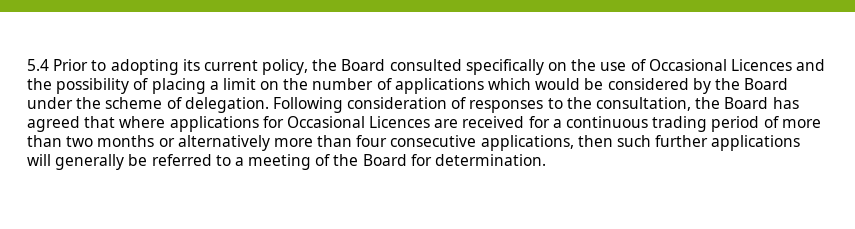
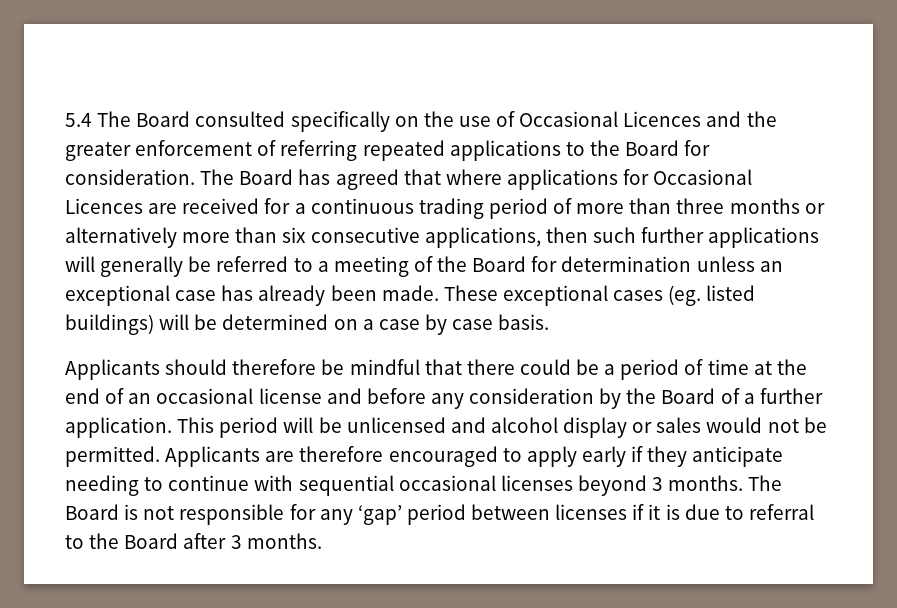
- 5.4 Prior to adopting its current policy, the Board consulted specifically on the use of Occasional Licences and the possibility of placing a limit on the number of applications which would be considered by the Board under the scheme of delegation. Following consideration of responses to the consultation, the Board has agreed that where applications for Occasional Licences are received for a continuous trading period of more than two months or alternatively more than four consecutive applications, then such further applications will generally be referred to a meeting of the Board for determination.
+ 5.4 The Board consulted specifically on the use of Occasional Licences and the greater enforcement of referring repeated applications to the Board for consideration. The Board has agreed that where applications for Occasional Licences are received for a continuous trading period of more than three months or alternatively more than six consecutive applications, then such further applications will generally be referred to a meeting of the Board for determination unless an exceptional case has already been made. These exceptional cases (eg. listed buildings) will be determined on a case by case basis.
+ Applicants should therefore be mindful that there could be a period of time at the end of an occasional license and before any consideration by the Board of a further application. This period will be unlicensed and alcohol display or sales would not be permitted. Applicants are therefore encouraged to apply early if they anticipate needing to continue with sequential occasional licenses beyond 3 months. The Board is not responsible for any ‘gap’ period between licenses if it is due to referral to the Board after 3 months.

